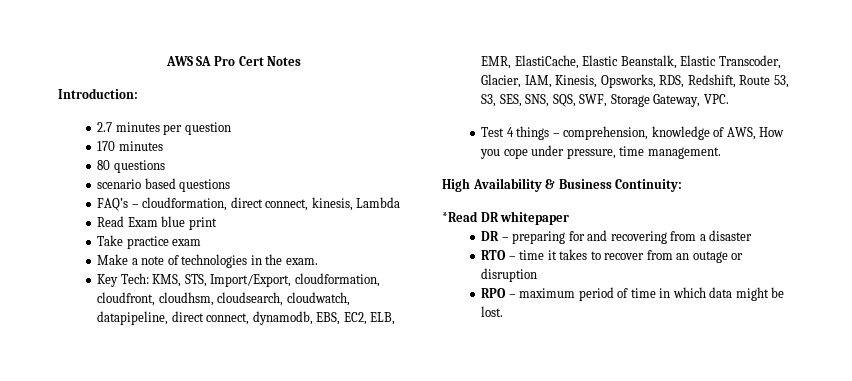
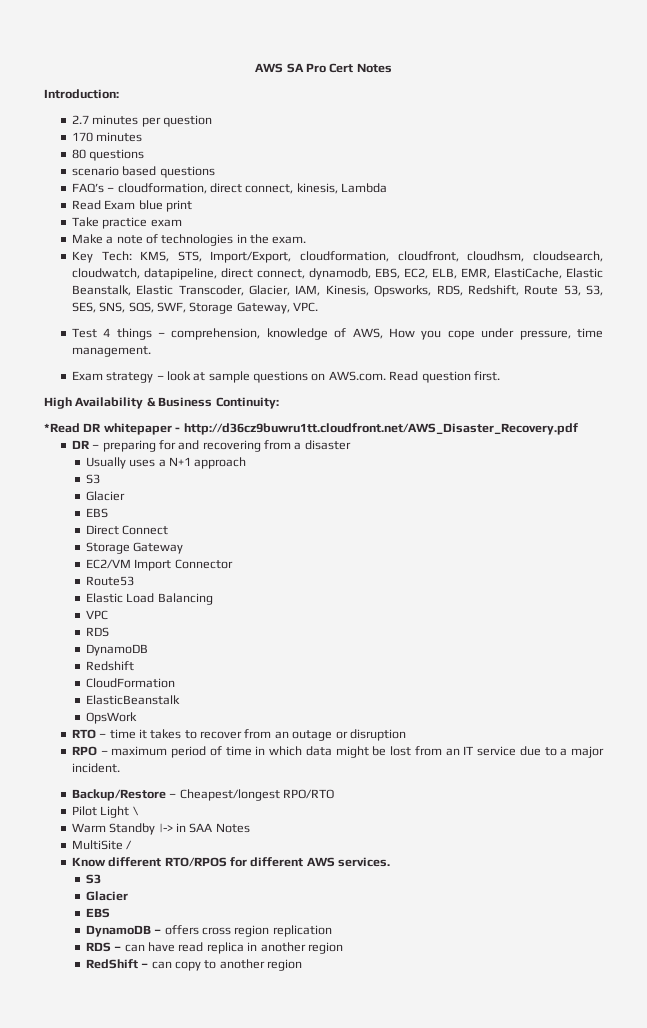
+ Exam strategy – look at sample questions on AWS.com. Read question first.
- *Read DR whitepaper
+ *Read DR whitepaper - http://d36cz9buwru1tt.cloudfront.net/AWS_Disaster_Recovery.pdf
+ Usually uses a N+1 approach
+ S3
+ Glacier
+ EBS
+ Direct Connect
+ Storage Gateway
+ EC2/VM Import Connector
+ Route53
+ Elastic Load Balancing
+ VPC
+ RDS
+ DynamoDB
+ Redshift
+ CloudFormation
+ ElasticBeanstalk
+ OpsWork
- RPO – maximum period of time in which data might be lost.
+ RPO – maximum period of time in which data might be lost from an IT service due to a major incident.
+ Backup/Restore – Cheapest/longest RPO/RTO
+ Pilot Light \
+ Warm Standby |-> in SAA Notes
+ MultiSite /
+ Know different RTO/RPOS for different AWS services.
+ S3
+ Glacier
+ EBS
+ DynamoDB – offers cross region replication
+ RDS – can have read replica in another region
+ RedShift – can copy to another region

